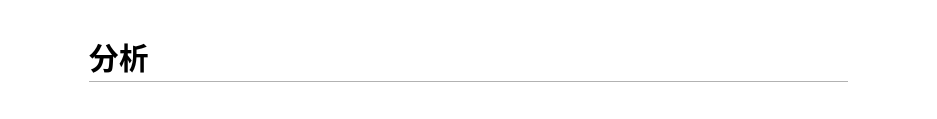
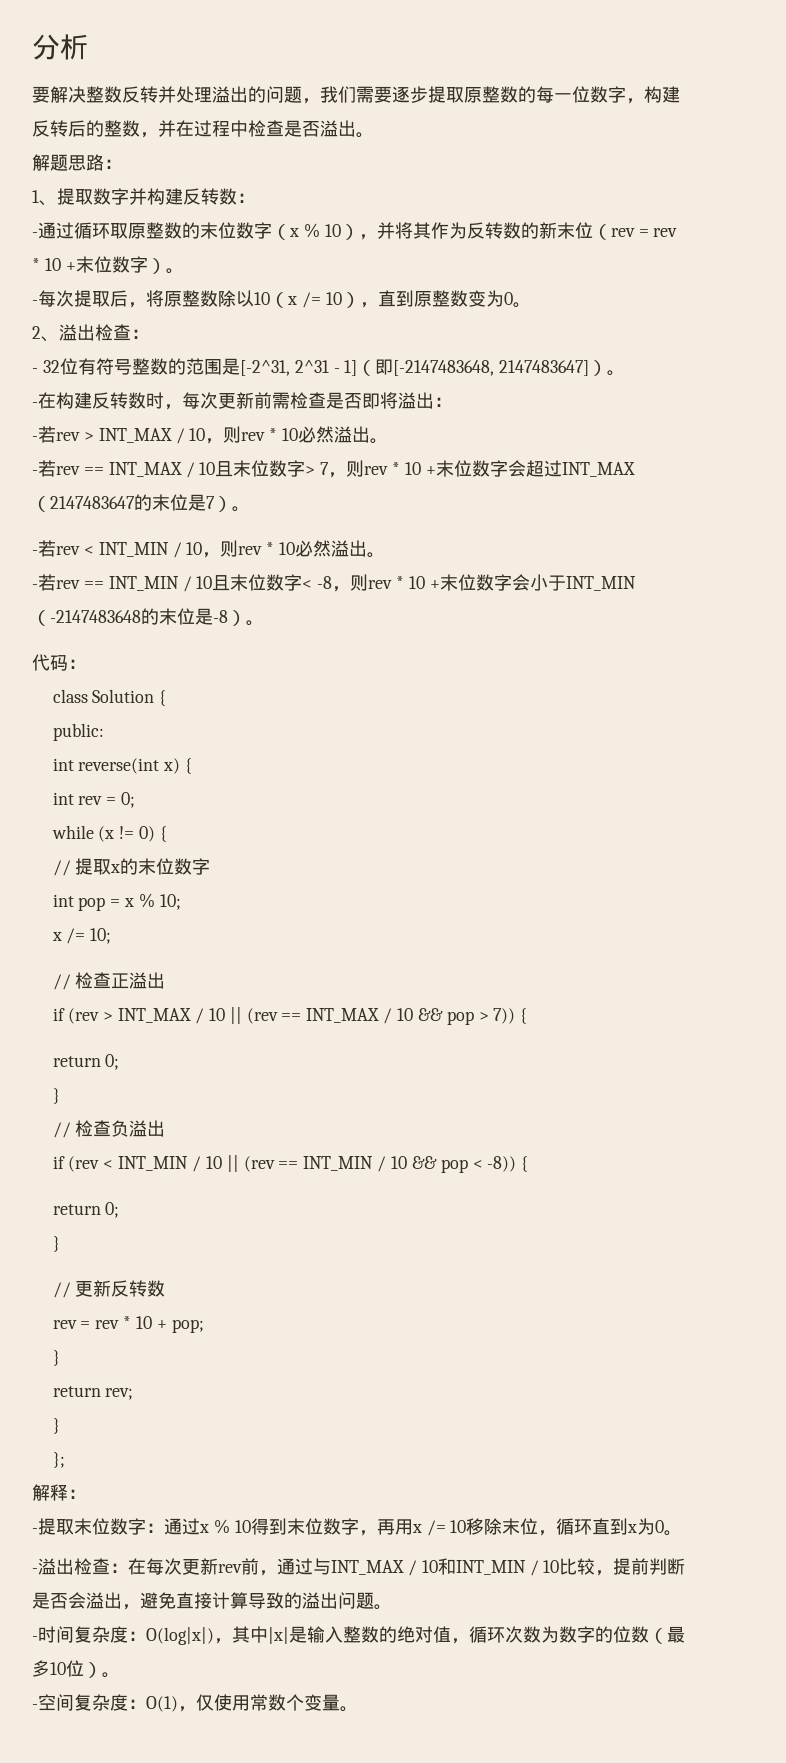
+ 要解决整数反转并处理溢出的问题，我们需要逐步提取原整数的每一位数字，构建反转后的整数，并在过程中检查是否溢出。
+ 解题思路：
+ 1、提取数字并构建反转数：
+ -通过循环取原整数的末位数字（x % 10），并将其作为反转数的新末位（rev = rev * 10 +末位数字）。
+ -每次提取后，将原整数除以10（x /= 10），直到原整数变为0。
+ 2、溢出检查：
+ - 32位有符号整数的范围是[-2^31, 2^31 - 1]（即[-2147483648, 2147483647]）。
+ -在构建反转数时，每次更新前需检查是否即将溢出：
+ -若rev > INT_MAX / 10，则rev * 10必然溢出。
+ -若rev == INT_MAX / 10且末位数字> 7，则rev * 10 +末位数字会超过INT_MAX（2147483647的末位是7）。
+ -若rev < INT_MIN / 10，则rev * 10必然溢出。
+ -若rev == INT_MIN / 10且末位数字< -8，则rev * 10 +末位数字会小于INT_MIN（-2147483648的末位是-8）。
+ 代码：
+ class Solution {
+ public:
+ int reverse(int x) {
+ int rev = 0;
+ while (x != 0) {
+ // 提取x的末位数字
+ int pop = x % 10;
+ x /= 10;
+ // 检查正溢出
+ if (rev > INT_MAX / 10 || (rev == INT_MAX / 10 && pop > 7)) {
+ return 0;
+ }
+ // 检查负溢出
+ if (rev < INT_MIN / 10 || (rev == INT_MIN / 10 && pop < -8)) {
+ return 0;
+ }
+ // 更新反转数
+ rev = rev * 10 + pop;
+ }
+ return rev;
+ }
+ };
+ 解释：
+ -提取末位数字：通过x % 10得到末位数字，再用x /= 10移除末位，循环直到x为0。
+ -溢出检查：在每次更新rev前，通过与INT_MAX / 10和INT_MIN / 10比较，提前判断是否会溢出，避免直接计算导致的溢出问题。
+ -时间复杂度：O(log|x|)，其中|x|是输入整数的绝对值，循环次数为数字的位数（最多10位）。
+ -空间复杂度：O(1)，仅使用常数个变量。

